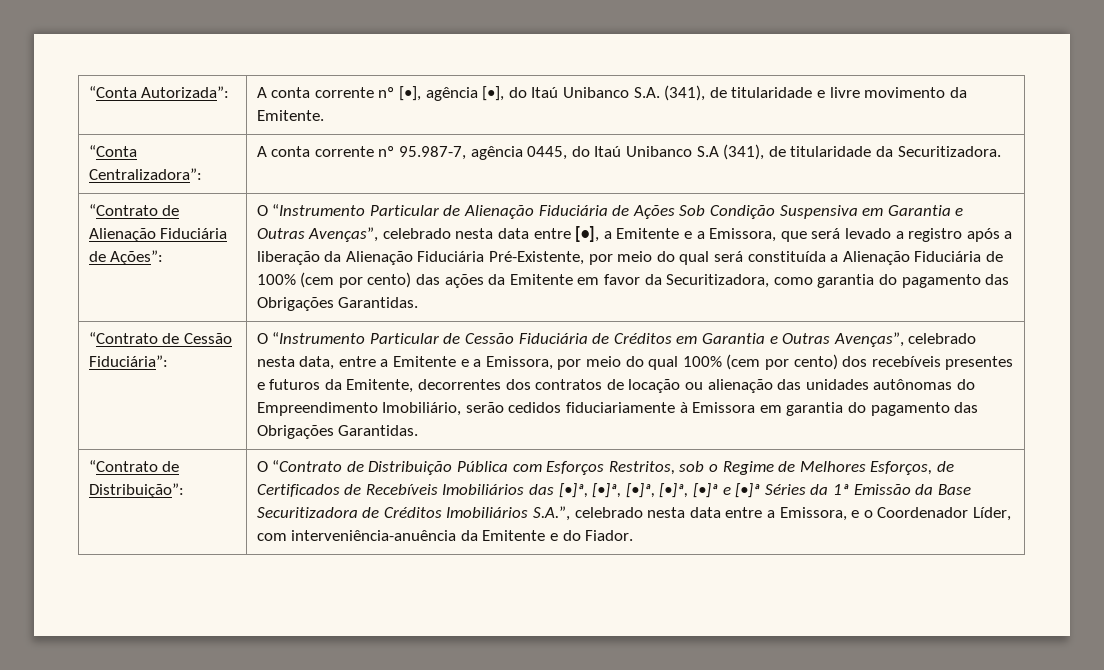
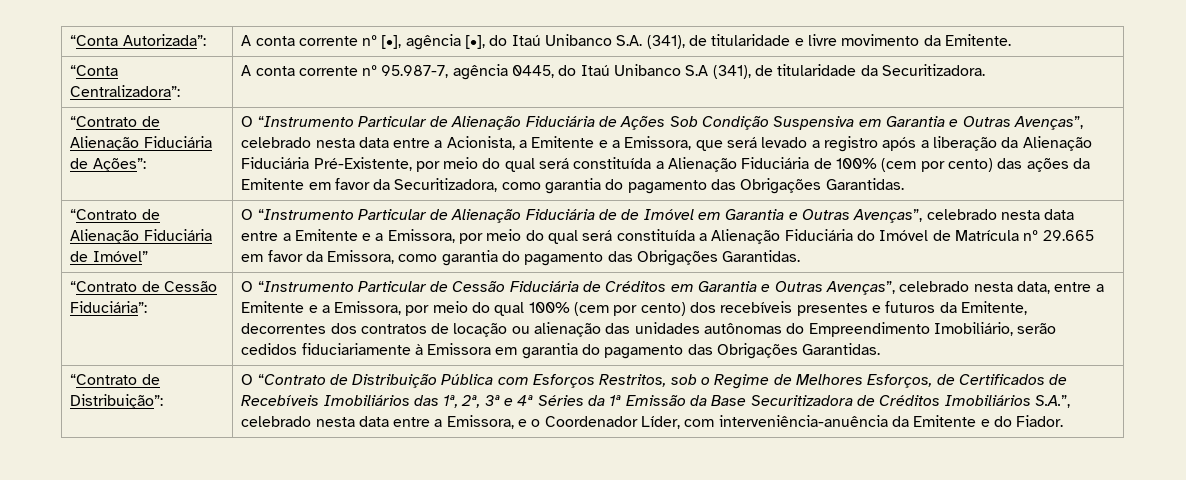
- O “Instrumento Particular de Alienação Fiduciária de Ações Sob Condição Suspensiva em Garantia e Outras Avenças”, celebrado nesta data entre [•], a Emitente e a Emissora, que será levado a registro após a liberação da Alienação Fiduciária Pré-Existente, por meio do qual será constituída a Alienação Fiduciária de 100% (cem por cento) das ações da Emitente em favor da Securitizadora, como garantia do pagamento das Obrigações Garantidas.
+ O “Instrumento Particular de Alienação Fiduciária de Ações Sob Condição Suspensiva em Garantia e Outras Avenças”, celebrado nesta data entre a Acionista, a Emitente e a Emissora, que será levado a registro após a liberação da Alienação Fiduciária Pré-Existente, por meio do qual será constituída a Alienação Fiduciária de 100% (cem por cento) das ações da Emitente em favor da Securitizadora, como garantia do pagamento das Obrigações Garantidas.
+ “Contrato de Alienação Fiduciária de Imóvel” | O “Instrumento Particular de Alienação Fiduciária de de Imóvel em Garantia e Outras Avenças”, celebrado nesta data entre a Emitente e a Emissora, por meio do qual será constituída a Alienação Fiduciária do Imóvel de Matrícula nº 29.665 em favor da Emissora, como garantia do pagamento das Obrigações Garantidas.
- O “Contrato de Distribuição Pública com Esforços Restritos, sob o Regime de Melhores Esforços, de Certificados de Recebíveis Imobiliários das [•]ª, [•]ª, [•]ª, [•]ª, [•]ª e [•]ª Séries da 1ª Emissão da Base Securitizadora de Créditos Imobiliários S.A.”, celebrado nesta data entre a Emissora, e o Coordenador Líder, com interveniência-anuência da Emitente e do Fiador.
+ O “Contrato de Distribuição Pública com Esforços Restritos, sob o Regime de Melhores Esforços, de Certificados de Recebíveis Imobiliários das 1ª, 2ª, 3ª e 4ª Séries da 1ª Emissão da Base Securitizadora de Créditos Imobiliários S.A.”, celebrado nesta data entre a Emissora, e o Coordenador Líder, com interveniência-anuência da Emitente e do Fiador.

